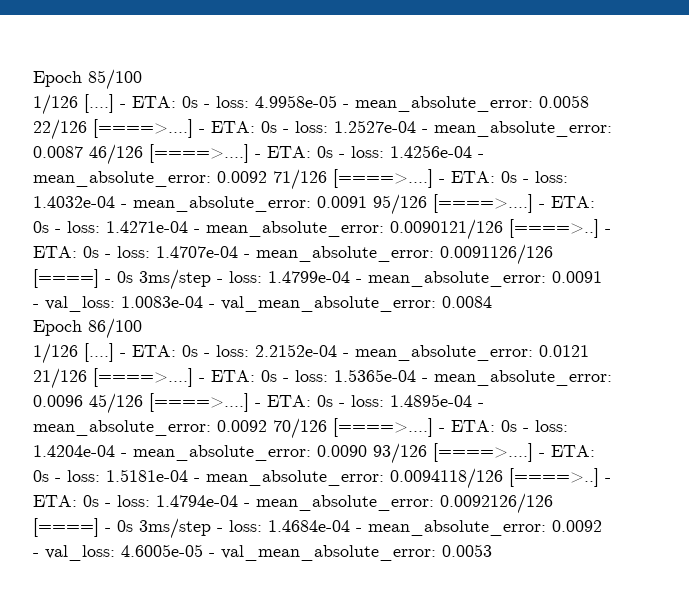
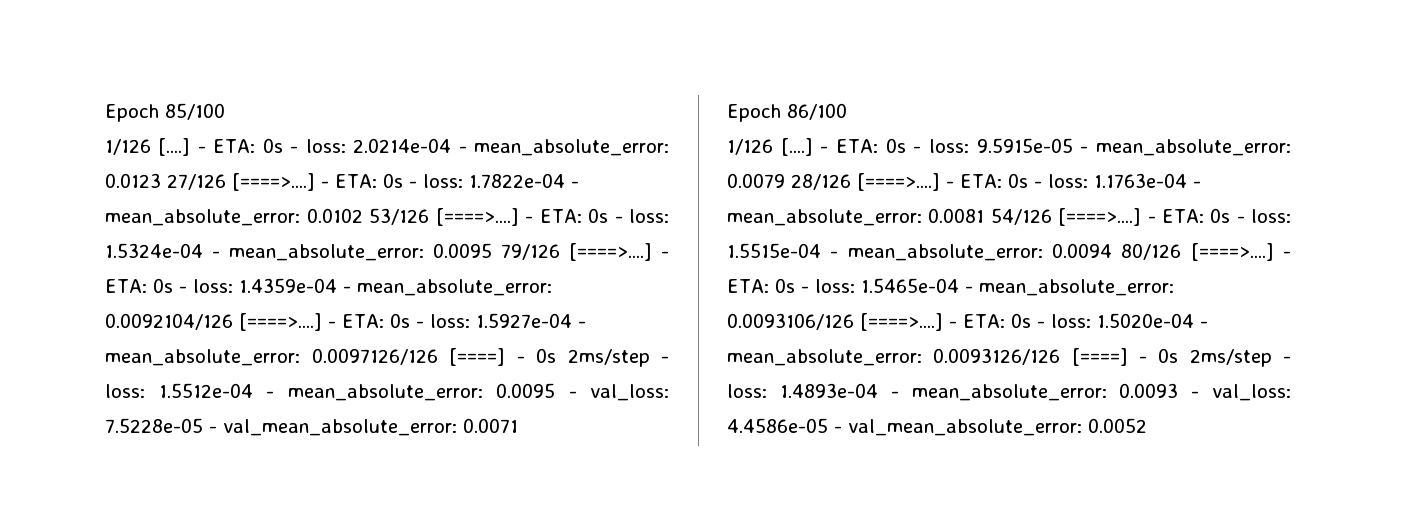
- - ETA: 0s - loss: 4.9958e-05 - mean_absolute_error: 0.0058 22/126 [====>....] - ETA: 0s - loss: 1.2527e-04 - mean_absolute_error: 0.0087 46/126 [====>....] - ETA: 0s - loss: 1.4256e-04 - mean_absolute_error: 0.0092 71/126 [====>....] - ETA: 0s - loss: 1.4032e-04 - mean_absolute_error: 0.0091 95/126 [====>....] - ETA: 0s - loss: 1.4271e-04 - mean_absolute_error: 0.0090121/126 [====>..] - ETA: 0s - loss: 1.4707e-04 - mean_absolute_error: 0.0091126/126 [====] - 0s 3ms/step - loss: 1.4799e-04 - mean_absolute_error: 0.0091 - val_loss: 1.0083e-04 - val_mean_absolute_error: 0.0084
+ - ETA: 0s - loss: 2.0214e-04 - mean_absolute_error: 0.0123 27/126 [====>....] - ETA: 0s - loss: 1.7822e-04 - mean_absolute_error: 0.0102 53/126 [====>....] - ETA: 0s - loss: 1.5324e-04 - mean_absolute_error: 0.0095 79/126 [====>....] - ETA: 0s - loss: 1.4359e-04 - mean_absolute_error: 0.0092104/126 [====>....] - ETA: 0s - loss: 1.5927e-04 - mean_absolute_error: 0.0097126/126 [====] - 0s 2ms/step - loss: 1.5512e-04 - mean_absolute_error: 0.0095 - val_loss: 7.5228e-05 - val_mean_absolute_error: 0.0071
- - ETA: 0s - loss: 2.2152e-04 - mean_absolute_error: 0.0121 21/126 [====>....] - ETA: 0s - loss: 1.5365e-04 - mean_absolute_error: 0.0096 45/126 [====>....] - ETA: 0s - loss: 1.4895e-04 - mean_absolute_error: 0.0092 70/126 [====>....] - ETA: 0s - loss: 1.4204e-04 - mean_absolute_error: 0.0090 93/126 [====>....] - ETA: 0s - loss: 1.5181e-04 - mean_absolute_error: 0.0094118/126 [====>..] - ETA: 0s - loss: 1.4794e-04 - mean_absolute_error: 0.0092126/126 [====] - 0s 3ms/step - loss: 1.4684e-04 - mean_absolute_error: 0.0092 - val_loss: 4.6005e-05 - val_mean_absolute_error: 0.0053
+ - ETA: 0s - loss: 9.5915e-05 - mean_absolute_error: 0.0079 28/126 [====>....] - ETA: 0s - loss: 1.1763e-04 - mean_absolute_error: 0.0081 54/126 [====>....] - ETA: 0s - loss: 1.5515e-04 - mean_absolute_error: 0.0094 80/126 [====>....] - ETA: 0s - loss: 1.5465e-04 - mean_absolute_error: 0.0093106/126 [====>....] - ETA: 0s - loss: 1.5020e-04 - mean_absolute_error: 0.0093126/126 [====] - 0s 2ms/step - loss: 1.4893e-04 - mean_absolute_error: 0.0093 - val_loss: 4.4586e-05 - val_mean_absolute_error: 0.0052

